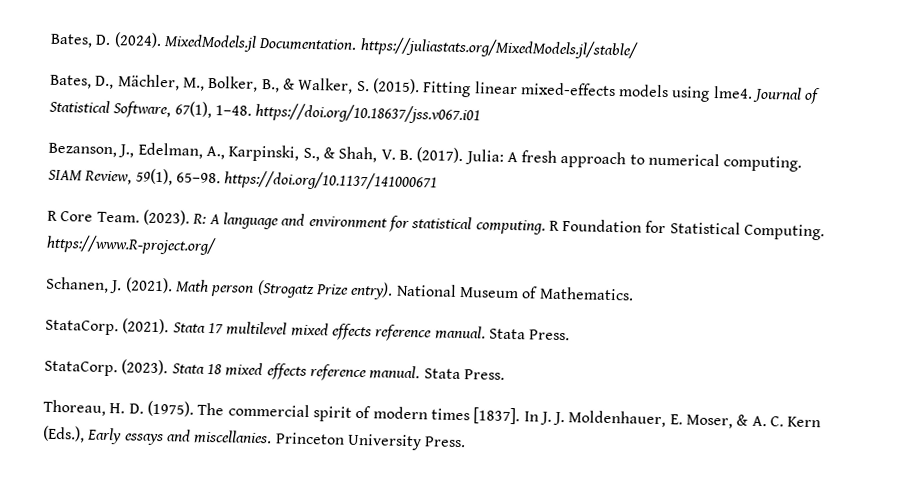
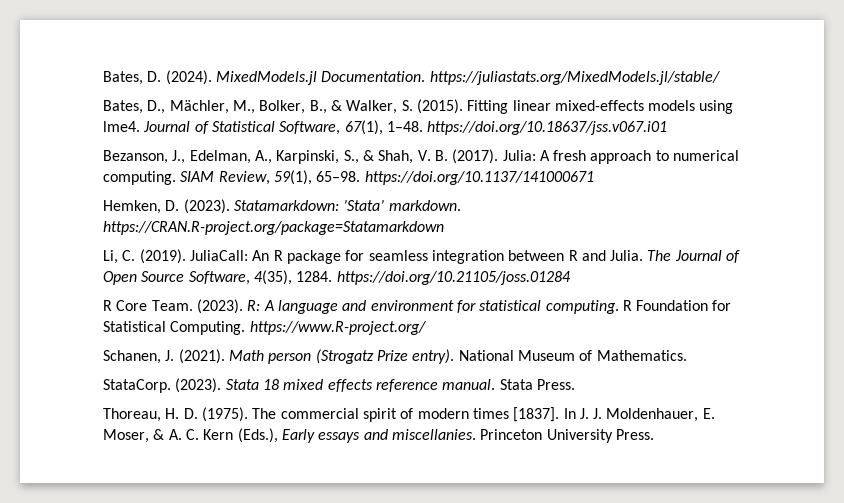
+ Hemken, D. (2023). Statamarkdown: ’Stata’ markdown. https://CRAN.R-project.org/package=Statamarkdown
+ Li, C. (2019). JuliaCall: An R package for seamless integration between R and Julia. The Journal of Open Source Software, 4(35), 1284. https://doi.org/10.21105/joss.01284
- StataCorp. (2021). Stata 17 multilevel mixed effects reference manual. Stata Press.

